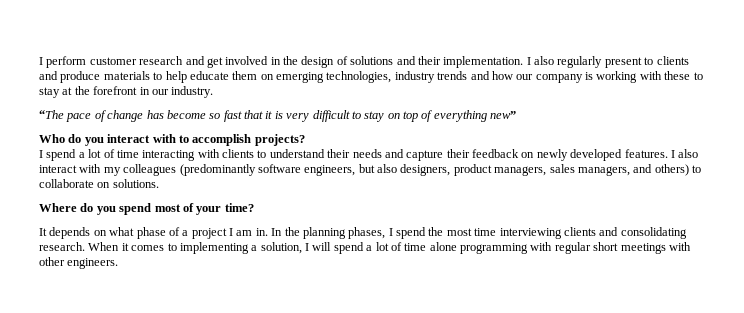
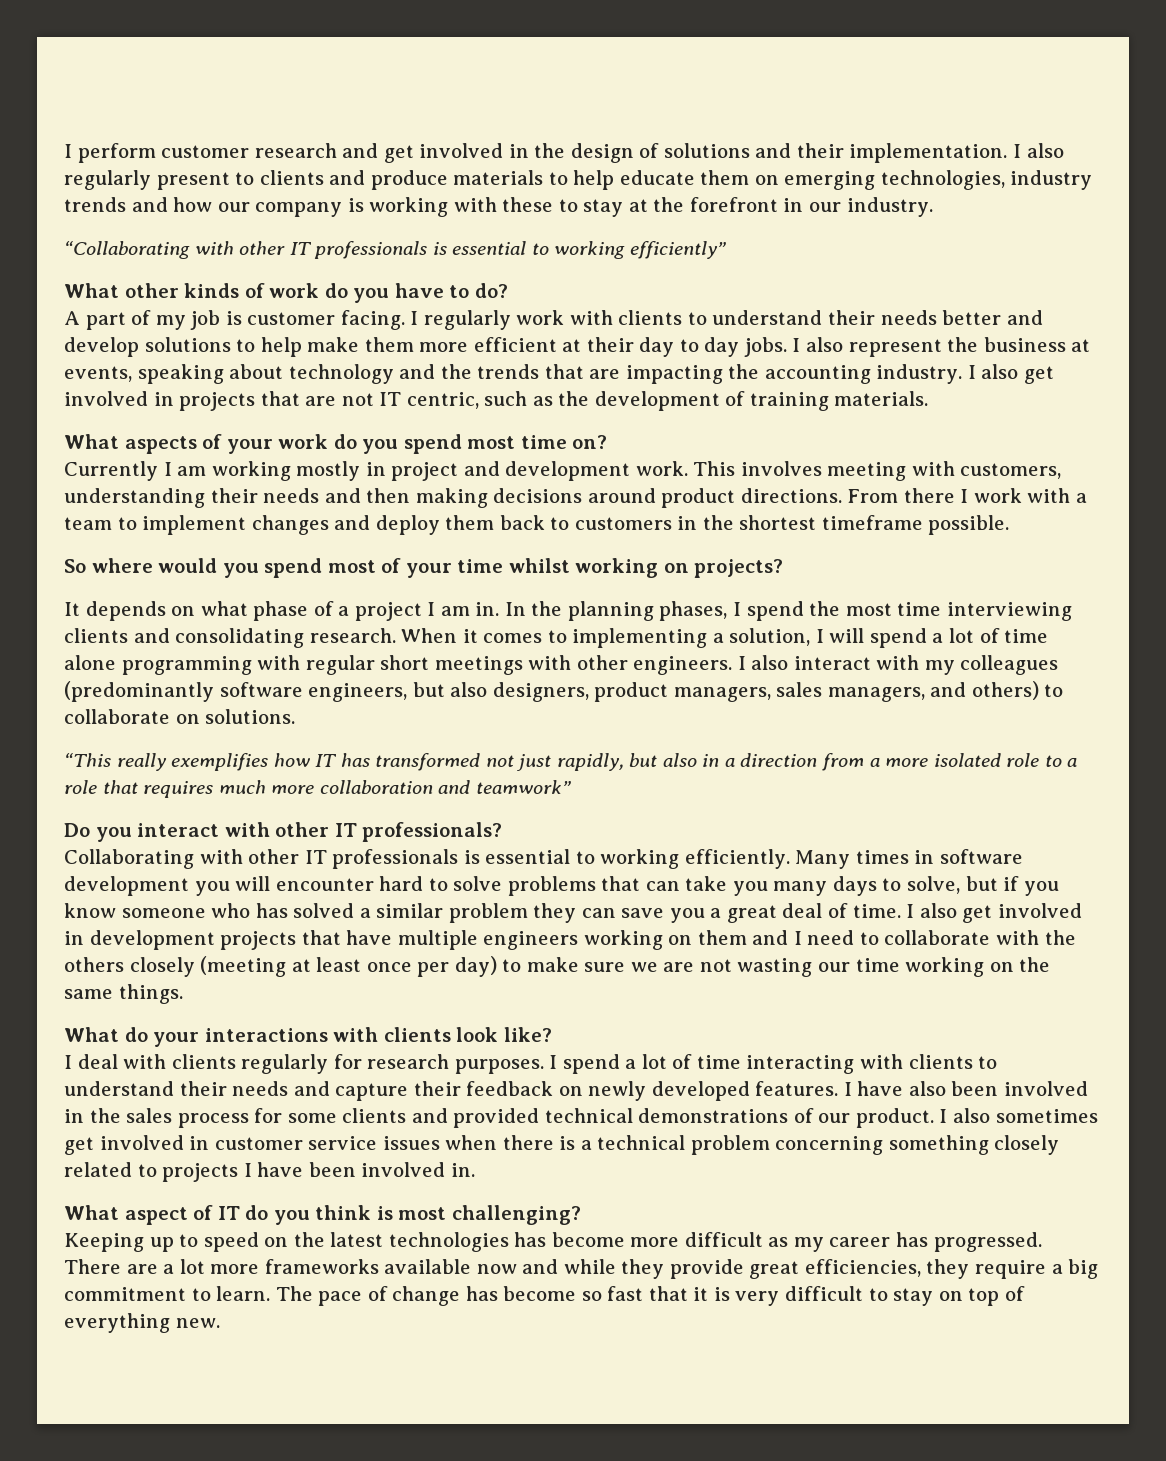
- “The pace of change has become so fast that it is very difficult to stay on top of everything new”
- Who do you interact with to accomplish projects?
- I spend a lot of time interacting with clients to understand their needs and capture their feedback on newly developed features. I also interact with my colleagues (predominantly software engineers, but also designers, product managers, sales managers, and others) to collaborate on solutions.
- Where do you spend most of your time?
+ “Collaborating with other IT professionals is essential to working efficiently”
+ What other kinds of work do you have to do?
+ A part of my job is customer facing. I regularly work with clients to understand their needs better and develop solutions to help make them more efficient at their day to day jobs. I also represent the business at events, speaking about technology and the trends that are impacting the accounting industry. I also get involved in projects that are not IT centric, such as the development of training materials.
+ What aspects of your work do you spend most time on?
+ Currently I am working mostly in project and development work. This involves meeting with customers, understanding their needs and then making decisions around product directions. From there I work with a team to implement changes and deploy them back to customers in the shortest timeframe possible.
+ So where would you spend most of your time whilst working on projects?
+ I also interact with my colleagues (predominantly software engineers, but also designers, product managers, sales managers, and others) to collaborate on solutions.
+ “This really exemplifies how IT has transformed not just rapidly, but also in a direction from a more isolated role to a role that requires much more collaboration and teamwork”
+ Do you interact with other IT professionals?
+ Collaborating with other IT professionals is essential to working efficiently. Many times in software development you will encounter hard to solve problems that can take you many days to solve, but if you know someone who has solved a similar problem they can save you a great deal of time. I also get involved in development projects that have multiple engineers working on them and I need to collaborate with the others closely (meeting at least once per day) to make sure we are not wasting our time working on the same things.
+ What do your interactions with clients look like?
+ I deal with clients regularly for research purposes. I spend a lot of time interacting with clients to understand their needs and capture their feedback on newly developed features. I have also been involved in the sales process for some clients and provided technical demonstrations of our product. I also sometimes get involved in customer service issues when there is a technical problem concerning something closely related to projects I have been involved in.
+ What aspect of IT do you think is most challenging?
+ Keeping up to speed on the latest technologies has become more difficult as my career has progressed. There are a lot more frameworks available now and while they provide great efficiencies, they require a big commitment to learn. The pace of change has become so fast that it is very difficult to stay on top of everything new.

